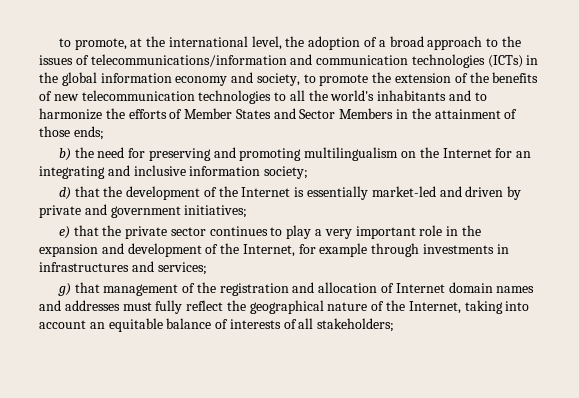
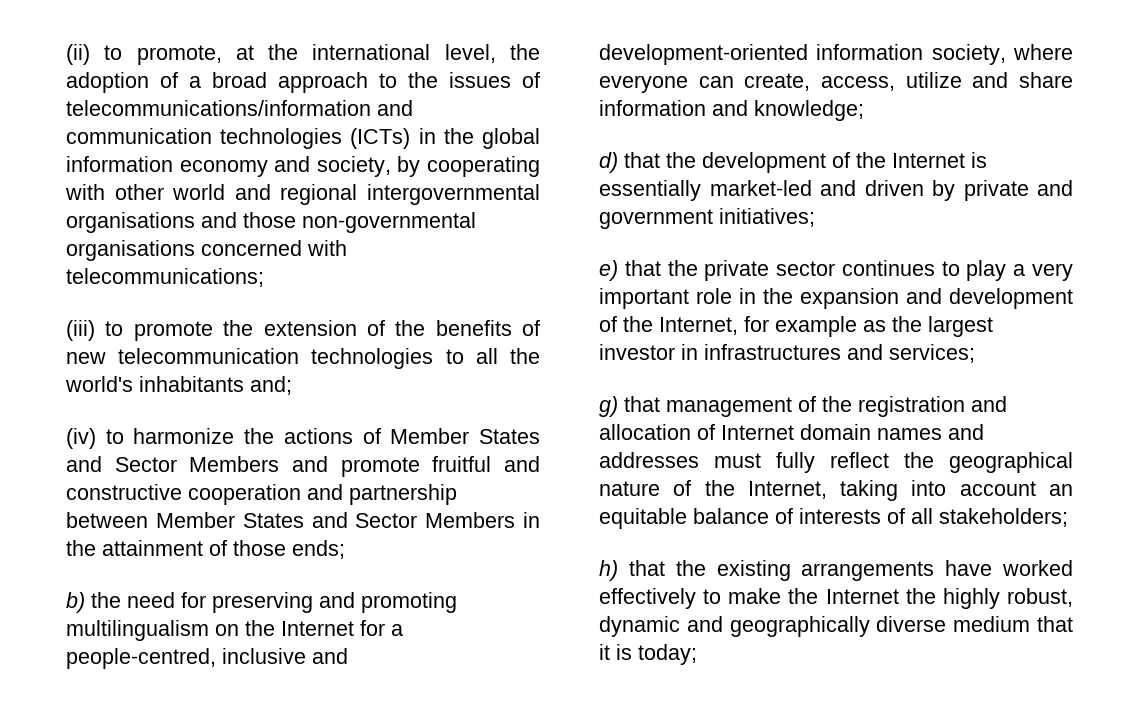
- to promote, at the international level, the adoption of a broad approach to the issues of telecommunications/information and communication technologies (ICTs) in the global information economy and society, to promote the extension of the benefits of new telecommunication technologies to all the world's inhabitants and to harmonize the efforts of Member States and Sector Members in the attainment of those ends;
+ (ii) to promote, at the international level, the adoption of a broad approach to the issues of telecommunications/information and communication technologies (ICTs) in the global information economy and society, by cooperating with other world and regional intergovernmental organisations and those non-governmental organisations concerned with telecommunications;
+ (iii) to promote the extension of the benefits of new telecommunication technologies to all the world's inhabitants and;
+ (iv) to harmonize the actions of Member States and Sector Members and promote fruitful and constructive cooperation and partnership between Member States and Sector Members in the attainment of those ends;
- b) the need for preserving and promoting multilingualism on the Internet for an integrating and inclusive information society;
+ b) the need for preserving and promoting multilingualism on the Internet for a people-centred, inclusive and development-oriented information society, where everyone can create, access, utilize and share information and knowledge;
- e) that the private sector continues to play a very important role in the expansion and development of the Internet, for example through investments in infrastructures and services;
+ e) that the private sector continues to play a very important role in the expansion and development of the Internet, for example as the largest investor in infrastructures and services;
+ h) that the existing arrangements have worked effectively to make the Internet the highly robust, dynamic and geographically diverse medium that it is today;

